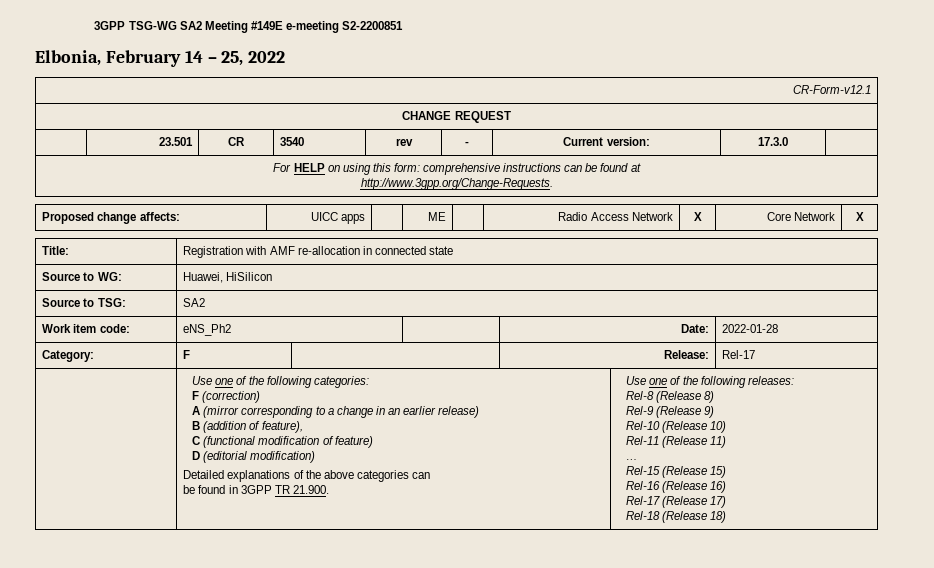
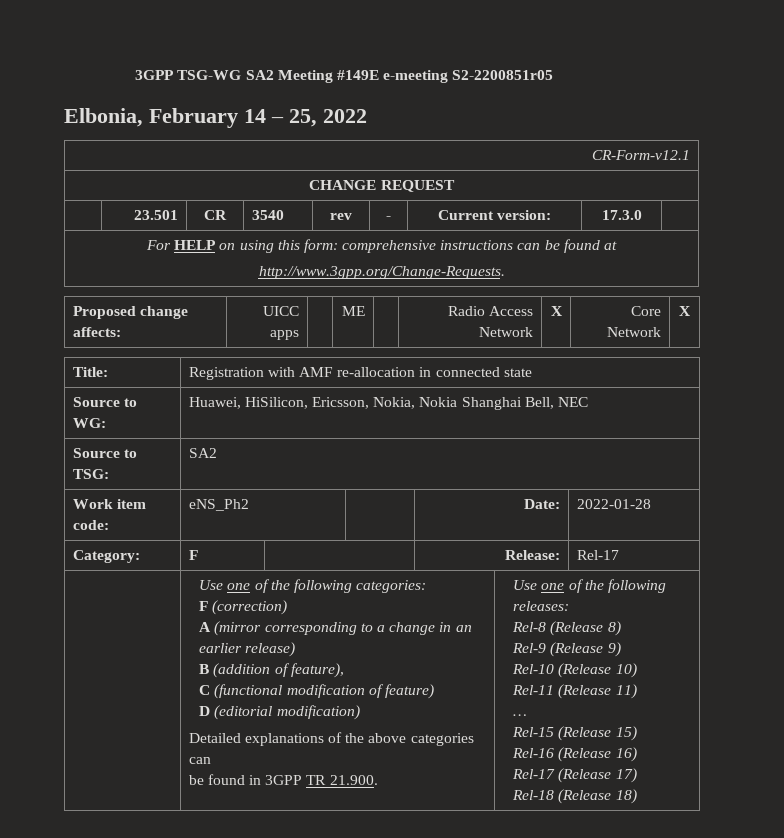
- 3GPP TSG-WG SA2 Meeting #149E e-meeting S2-2200851
+ 3GPP TSG-WG SA2 Meeting #149E e-meeting S2-2200851r05
- Source to WG: | Huawei, HiSilicon
+ Source to WG: | Huawei, HiSilicon, Ericsson, Nokia, Nokia Shanghai Bell, NEC

